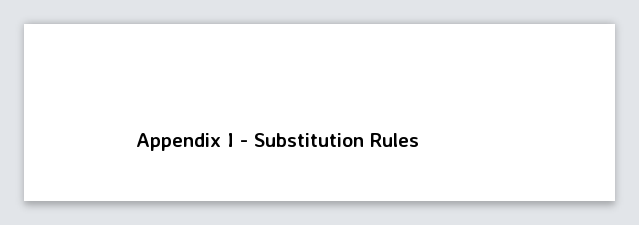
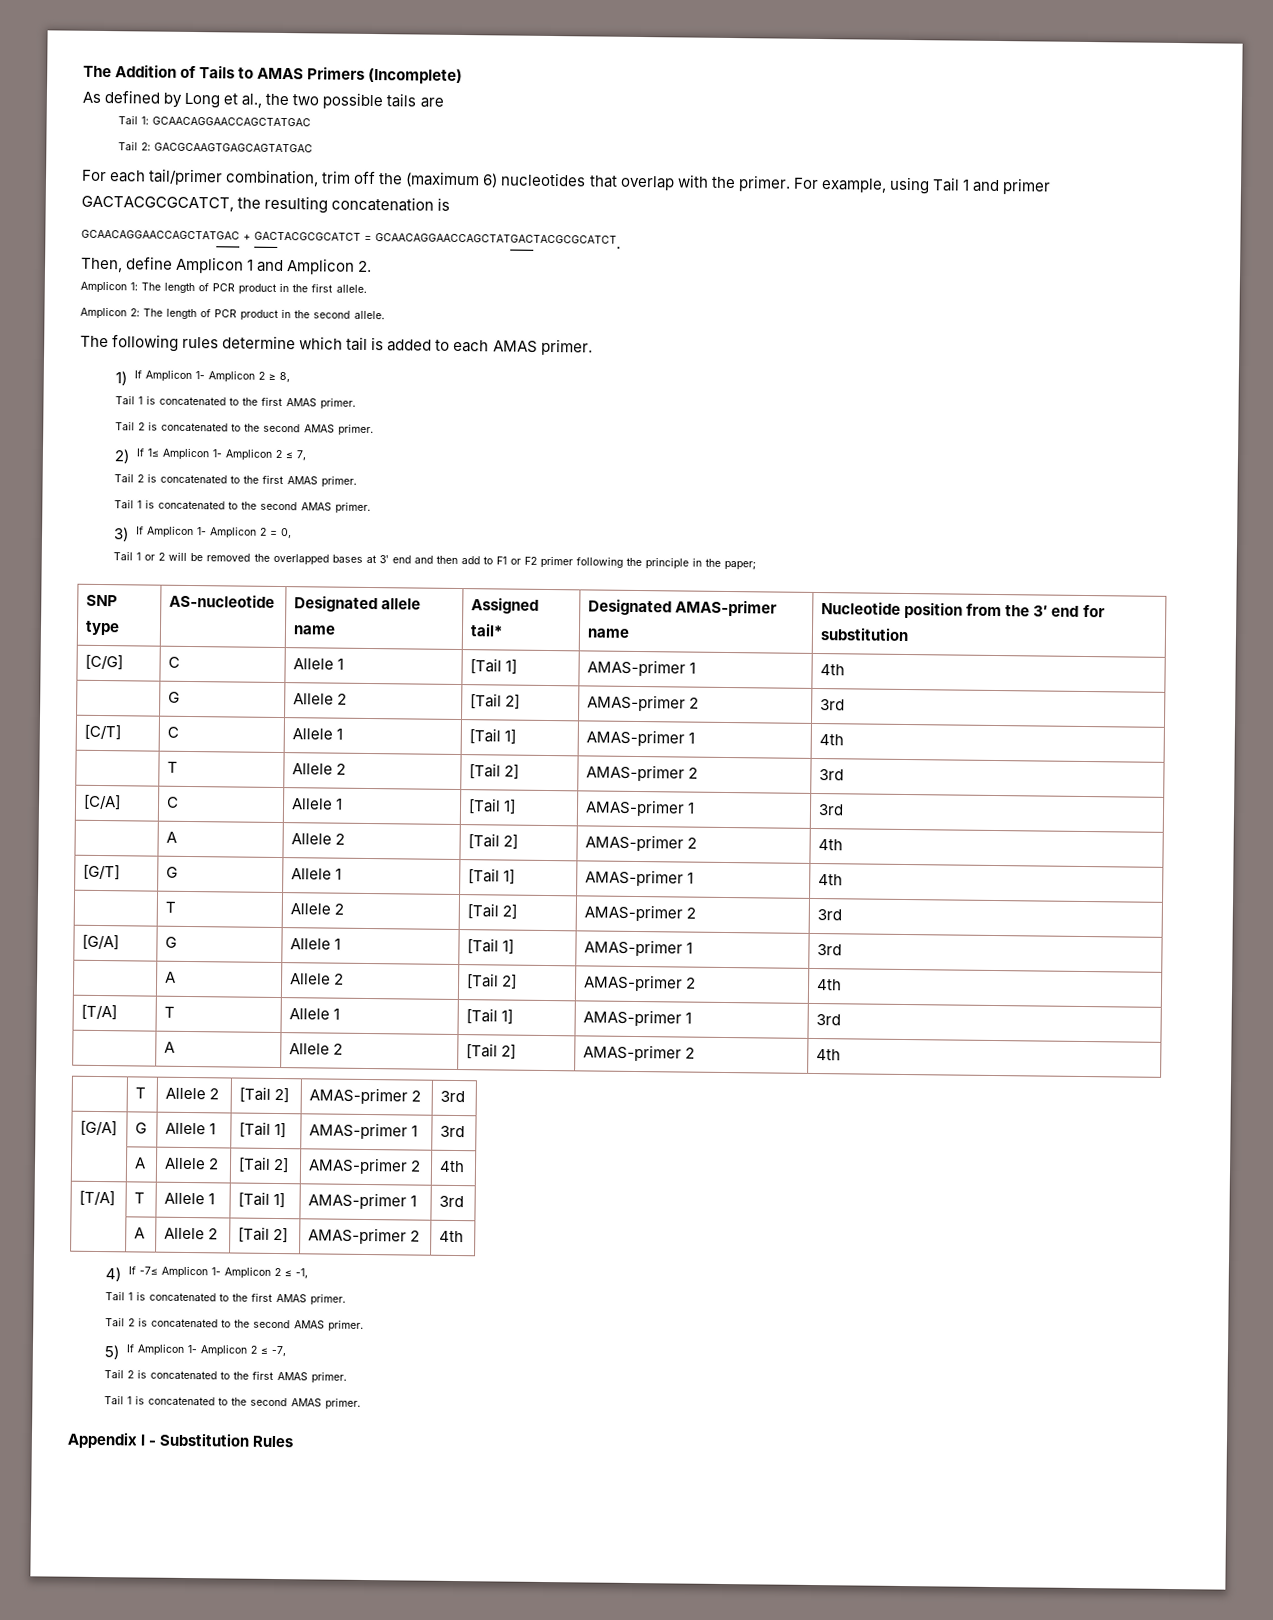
+ The Addition of Tails to AMAS Primers (Incomplete)
+ As defined by Long et al., the two possible tails are
+ Tail 1: GCAACAGGAACCAGCTATGAC
+ Tail 2: GACGCAAGTGAGCAGTATGAC
+ For each tail/primer combination, trim off the (maximum 6) nucleotides that overlap with the primer. For example, using Tail 1 and primer GACTACGCGCATCT, the resulting concatenation is
+ GCAACAGGAACCAGCTATGAC + GACTACGCGCATCT = GCAACAGGAACCAGCTATGACTACGCGCATCT.
+ Then, define Amplicon 1 and Amplicon 2.
+ Amplicon 1: The length of PCR product in the first allele.
+ Amplicon 2: The length of PCR product in the second allele.
+ The following rules determine which tail is added to each AMAS primer.
+ 1) If Amplicon 1- Amplicon 2 ≥ 8,
+ Tail 1 is concatenated to the first AMAS primer.
+ Tail 2 is concatenated to the second AMAS primer.
+ 2) If 1≤ Amplicon 1- Amplicon 2 ≤ 7,
+ Tail 2 is concatenated to the first AMAS primer.
+ Tail 1 is concatenated to the second AMAS primer.
+ 3) If Amplicon 1- Amplicon 2 = 0,
+ Tail 1 or 2 will be removed the overlapped bases at 3ʹ end and then add to F1 or F2 primer following the principle in the paper;
+ SNP type | AS-nucleotide | Designated allele name | Assigned tail* | Designated AMAS-primer name | Nucleotide position from the 3′ end for substitution
+ [C/G] | C | Allele 1 | [Tail 1] | AMAS-primer 1 | 4th
+ | G | Allele 2 | [Tail 2] | AMAS-primer 2 | 3rd
+ [C/T] | C | Allele 1 | [Tail 1] | AMAS-primer 1 | 4th
+ | T | Allele 2 | [Tail 2] | AMAS-primer 2 | 3rd
+ [C/A] | C | Allele 1 | [Tail 1] | AMAS-primer 1 | 3rd
+ | A | Allele 2 | [Tail 2] | AMAS-primer 2 | 4th
+ [G/T] | G | Allele 1 | [Tail 1] | AMAS-primer 1 | 4th
+ | T | Allele 2 | [Tail 2] | AMAS-primer 2 | 3rd
+ [G/A] | G | Allele 1 | [Tail 1] | AMAS-primer 1 | 3rd
+ | A | Allele 2 | [Tail 2] | AMAS-primer 2 | 4th
+ [T/A] | T | Allele 1 | [Tail 1] | AMAS-primer 1 | 3rd
+ | A | Allele 2 | [Tail 2] | AMAS-primer 2 | 4th
+ | T | Allele 2 | [Tail 2] | AMAS-primer 2 | 3rd
+ [G/A] | G | Allele 1 | [Tail 1] | AMAS-primer 1 | 3rd
+ | A | Allele 2 | [Tail 2] | AMAS-primer 2 | 4th
+ [T/A] | T | Allele 1 | [Tail 1] | AMAS-primer 1 | 3rd
+ | A | Allele 2 | [Tail 2] | AMAS-primer 2 | 4th
+ 4) If -7≤ Amplicon 1- Amplicon 2 ≤ -1,
+ Tail 1 is concatenated to the first AMAS primer.
+ Tail 2 is concatenated to the second AMAS primer.
+ 5) If Amplicon 1- Amplicon 2 ≤ -7,
+ Tail 2 is concatenated to the first AMAS primer.
+ Tail 1 is concatenated to the second AMAS primer.

